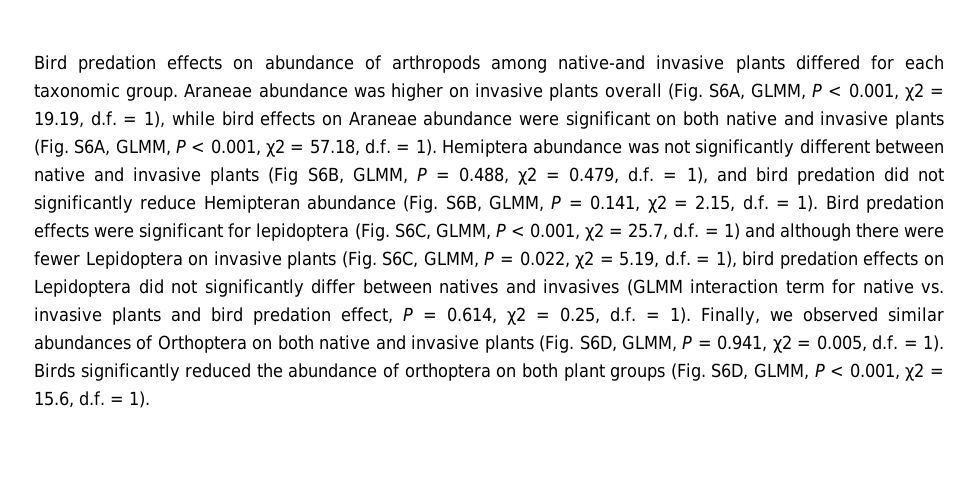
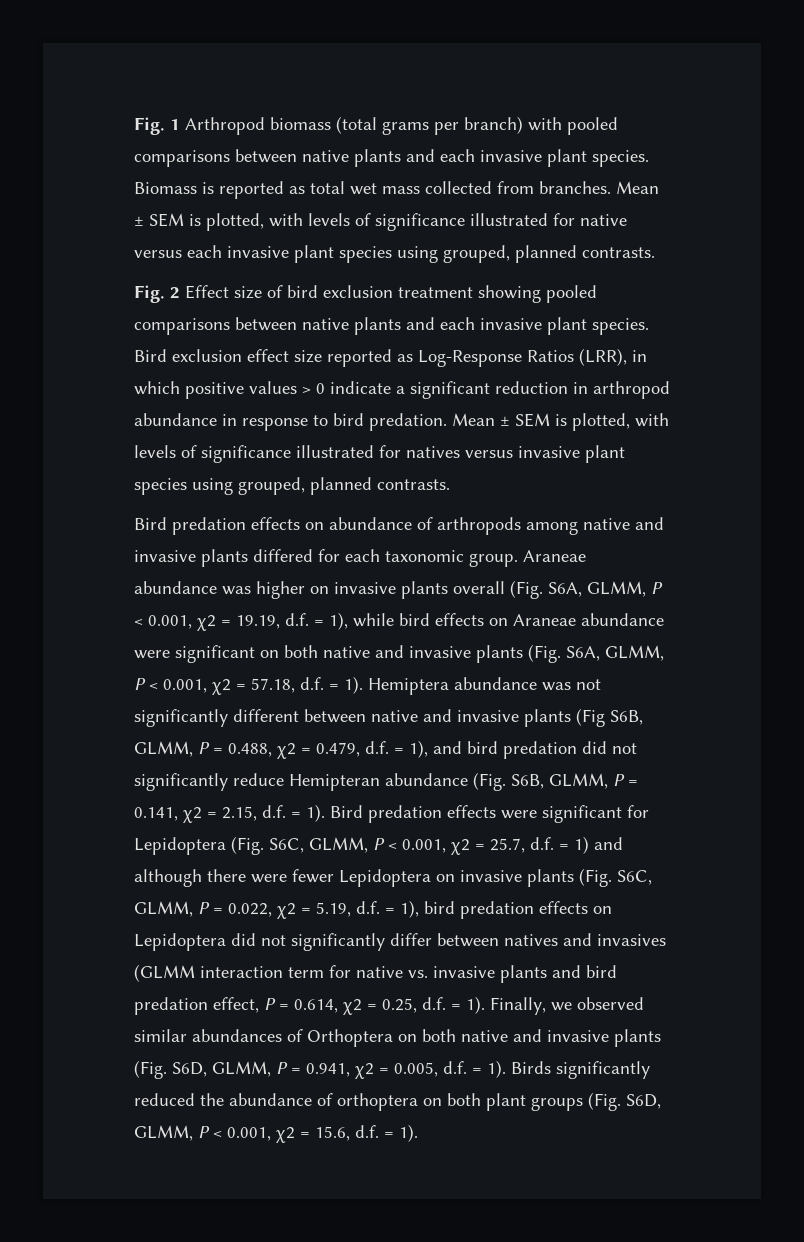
+ Fig. 1 Arthropod biomass (total grams per branch) with pooled comparisons between native plants and each invasive plant species. Biomass is reported as total wet mass collected from branches. Mean ± SEM is plotted, with levels of significance illustrated for native versus each invasive plant species using grouped, planned contrasts.
+ Fig. 2 Effect size of bird exclusion treatment showing pooled comparisons between native plants and each invasive plant species. Bird exclusion effect size reported as Log-Response Ratios (LRR), in which positive values > 0 indicate a significant reduction in arthropod abundance in response to bird predation. Mean ± SEM is plotted, with levels of significance illustrated for natives versus invasive plant species using grouped, planned contrasts.
- Bird predation effects on abundance of arthropods among native-and invasive plants differed for each taxonomic group.
+ Bird predation effects on abundance of arthropods among native and invasive plants differed for each taxonomic group.
- Bird predation effects were significant for lepidoptera (Fig. S6C, GLMM, P < 0.001, χ2 = 25.7, d.f. = 1) and although there were fewer Lepidoptera on invasive plants (Fig. S6C, GLMM, P = 0.022, χ2 = 5.19, d.f. = 1), bird predation effects on Lepidoptera did not significantly differ between natives and invasives (GLMM interaction term for native vs. invasive plants and bird predation effect, P = 0.614, χ2 = 0.25, d.f. = 1).
+ Bird predation effects were significant for Lepidoptera (Fig. S6C, GLMM, P < 0.001, χ2 = 25.7, d.f. = 1) and although there were fewer Lepidoptera on invasive plants (Fig. S6C, GLMM, P = 0.022, χ2 = 5.19, d.f. = 1), bird predation effects on Lepidoptera did not significantly differ between natives and invasives (GLMM interaction term for native vs. invasive plants and bird predation effect, P = 0.614, χ2 = 0.25, d.f. = 1).

